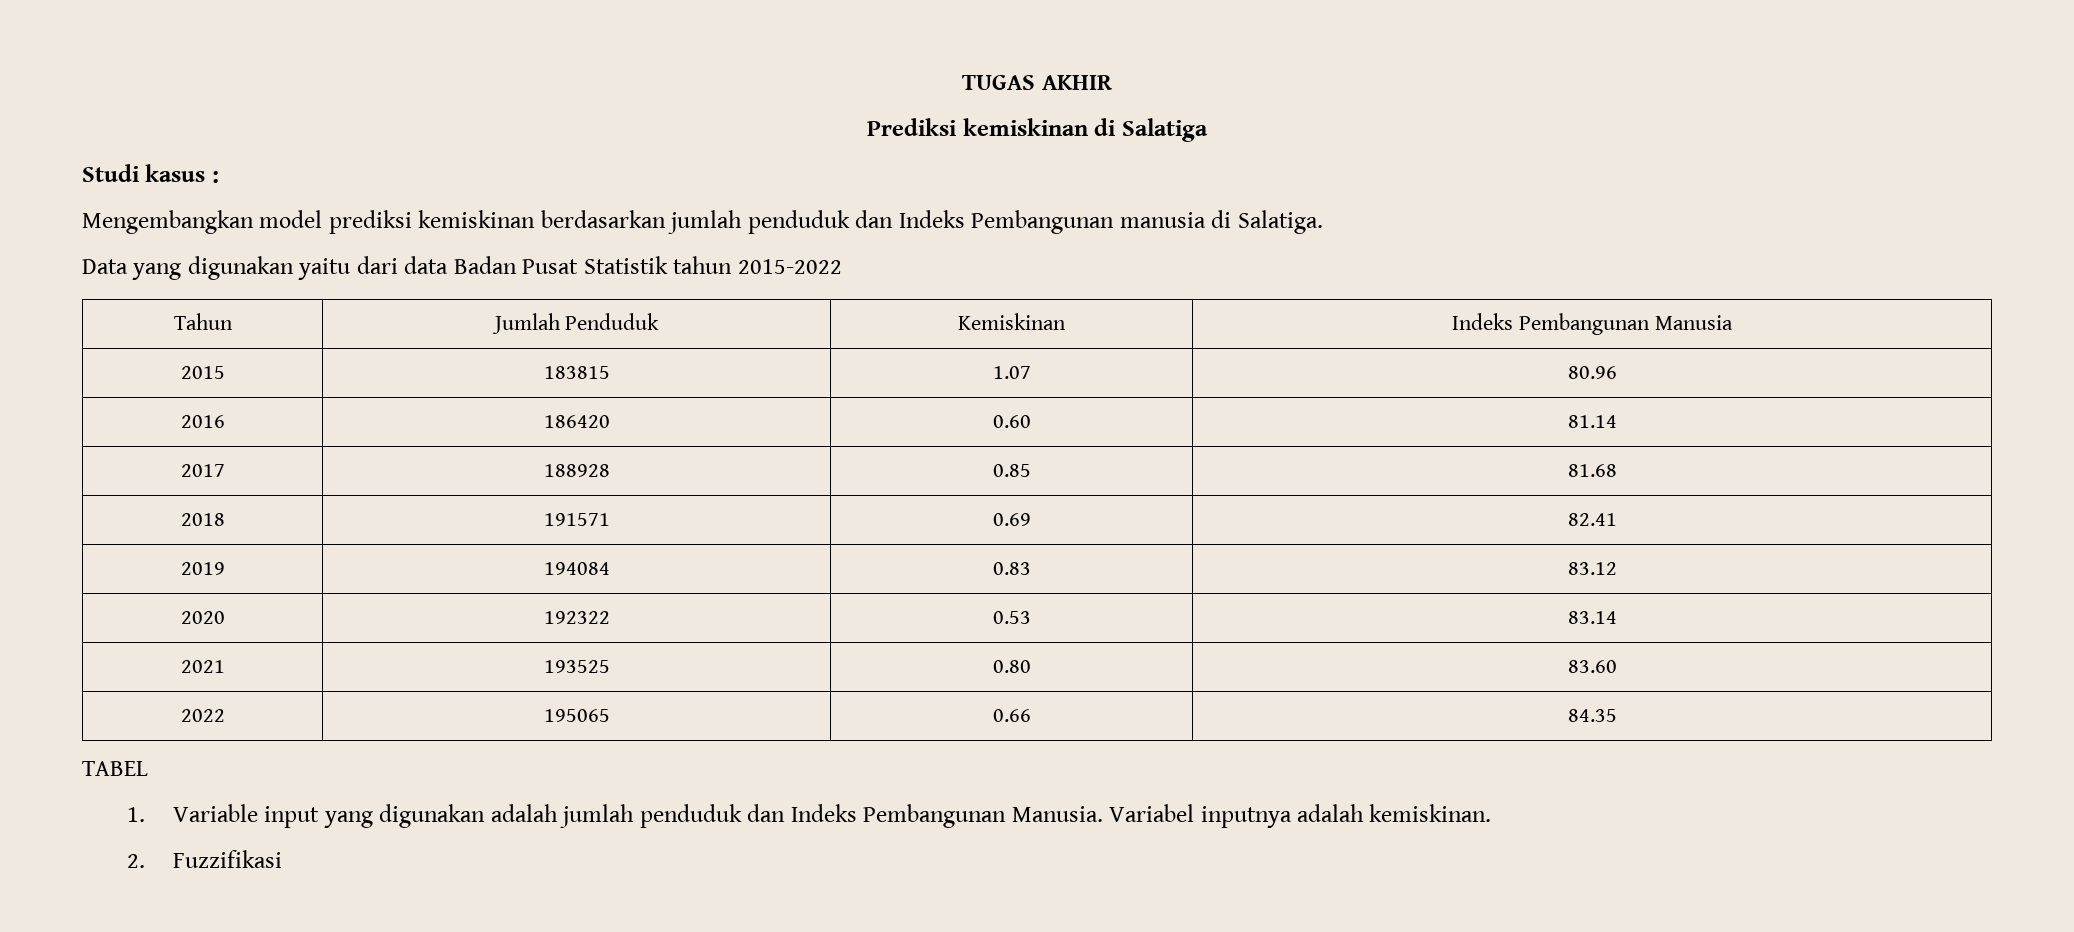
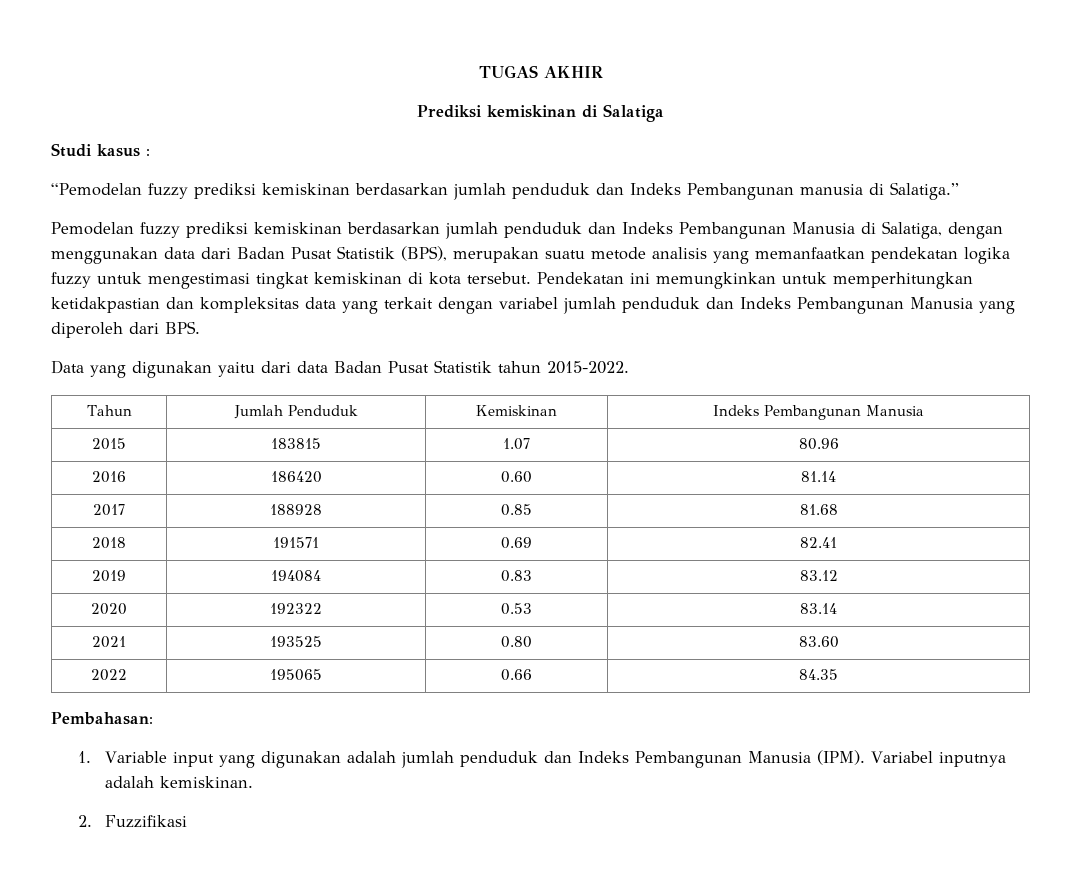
- Mengembangkan model prediksi kemiskinan berdasarkan jumlah penduduk dan Indeks Pembangunan manusia di Salatiga.
+ “Pemodelan fuzzy prediksi kemiskinan berdasarkan jumlah penduduk dan Indeks Pembangunan manusia di Salatiga.”
+ Pemodelan fuzzy prediksi kemiskinan berdasarkan jumlah penduduk dan Indeks Pembangunan Manusia di Salatiga, dengan menggunakan data dari Badan Pusat Statistik (BPS), merupakan suatu metode analisis yang memanfaatkan pendekatan logika fuzzy untuk mengestimasi tingkat kemiskinan di kota tersebut. Pendekatan ini memungkinkan untuk memperhitungkan ketidakpastian dan kompleksitas data yang terkait dengan variabel jumlah penduduk dan Indeks Pembangunan Manusia yang diperoleh dari BPS.
- Data yang digunakan yaitu dari data Badan Pusat Statistik tahun 2015-2022
+ Data yang digunakan yaitu dari data Badan Pusat Statistik tahun 2015-2022.
- TABEL
+ Pembahasan:
- 1. Variable input yang digunakan adalah jumlah penduduk dan Indeks Pembangunan Manusia.
+ 1. Variable input yang digunakan adalah jumlah penduduk dan Indeks Pembangunan Manusia (IPM).

